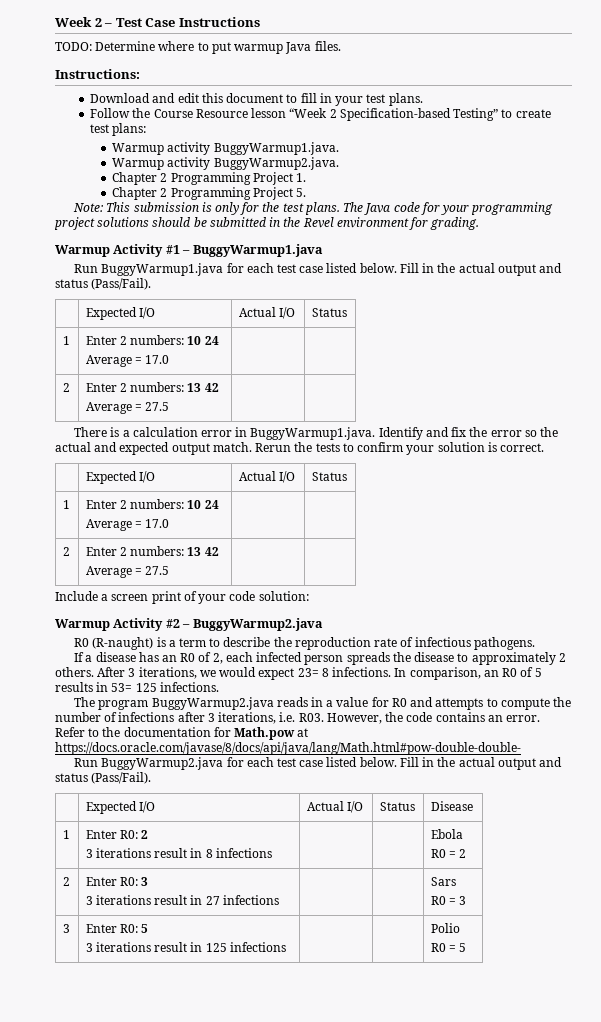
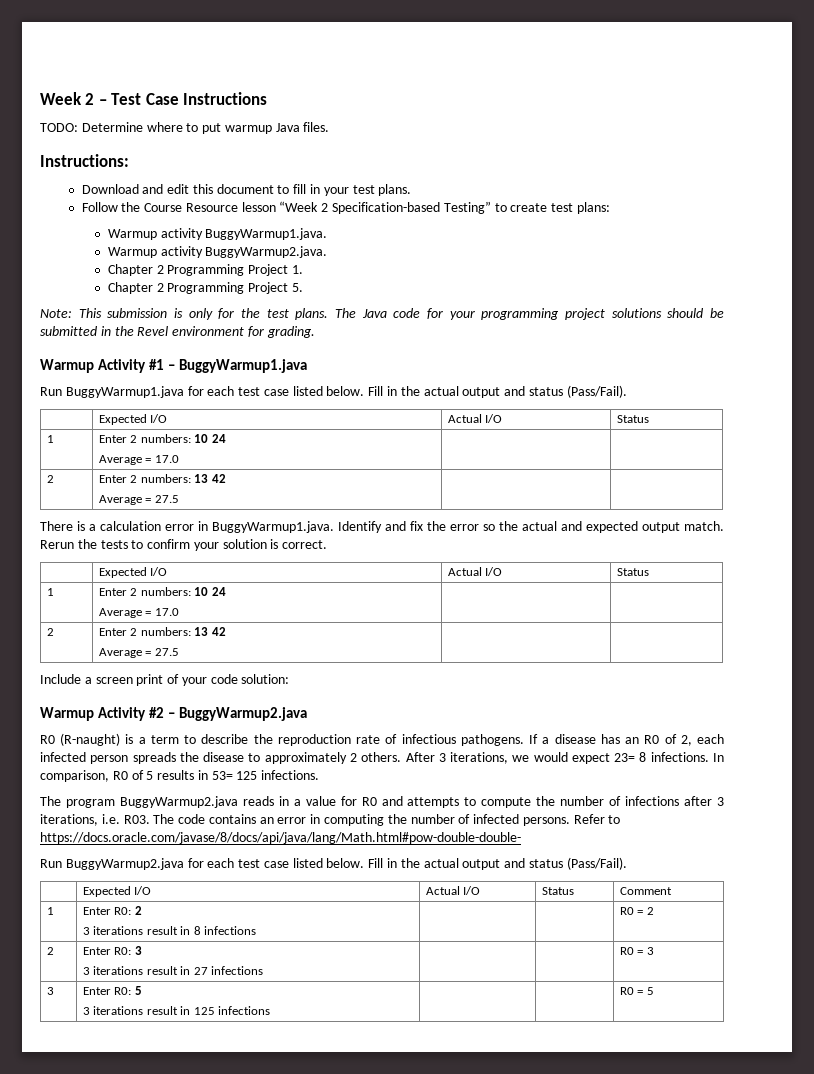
- R0 (R-naught) is a term to describe the reproduction rate of infectious pathogens.
- If a disease has an R0 of 2, each infected person spreads the disease to approximately 2 others.
+ R0 (R-naught) is a term to describe the reproduction rate of infectious pathogens. If a disease has an R0 of 2, each infected person spreads the disease to approximately 2 others.
- In comparison, an R0 of 5 results in 53= 125 infections.
+ In comparison, R0 of 5 results in 53= 125 infections.
- The program BuggyWarmup2.java reads in a value for R0 and attempts to compute the number of infections after 3 iterations, i.e. R03. However, the code contains an error. Refer to the documentation for Math.pow at https://docs.oracle.com/javase/8/docs/api/java/lang/Math.html#pow-double-double-
+ The program BuggyWarmup2.java reads in a value for R0 and attempts to compute the number of infections after 3 iterations, i.e. R03. The code contains an error in computing the number of infected persons. Refer to https://docs.oracle.com/javase/8/docs/api/java/lang/Math.html#pow-double-double-
- | Expected I/O | Actual I/O | Status | Disease
+ | Expected I/O | Actual I/O | Status | Comment
  1 | Enter R0: 2
- 3 iterations result in 8 infections | | | Ebola
- R0 = 2
+ 3 iterations result in 8 infections | | | R0 = 2
  2 | Enter R0: 3
- 3 iterations result in 27 infections | | | Sars
- R0 = 3
+ 3 iterations result in 27 infections | | | R0 = 3
  3 | Enter R0: 5
- 3 iterations result in 125 infections | | | Polio
- R0 = 5
+ 3 iterations result in 125 infections | | | R0 = 5

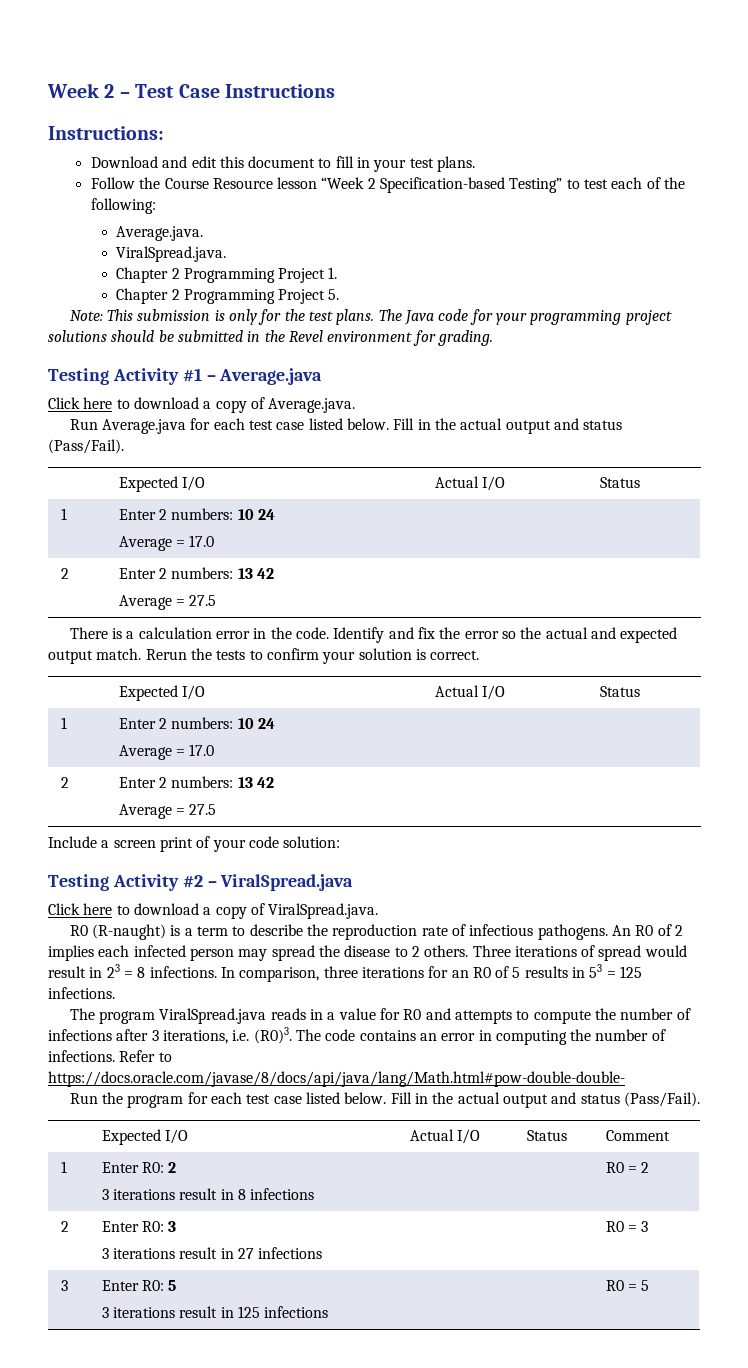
- TODO: Determine where to put warmup Java files.
- Follow the Course Resource lesson “Week 2 Specification-based Testing” to create test plans:
- Warmup activity BuggyWarmup1.java.
- Warmup activity BuggyWarmup2.java.
+ Follow the Course Resource lesson “Week 2 Specification-based Testing” to test each of the following:
+ Average.java.
+ ViralSpread.java.
- Warmup Activity #1 – BuggyWarmup1.java
- Run BuggyWarmup1.java for each test case listed below.
+ Testing Activity #1 – Average.java
+ Click here to download a copy of Average.java.
+ Run Average.java for each test case listed below.
- There is a calculation error in BuggyWarmup1.java. Identify and fix the error so the actual and expected output match.
+ There is a calculation error in the code. Identify and fix the error so the actual and expected output match.
- Warmup Activity #2 – BuggyWarmup2.java
+ Testing Activity #2 – ViralSpread.java
+ Click here to download a copy of ViralSpread.java.
- If a disease has an R0 of 2, each infected person spreads the disease to approximately 2 others.
+ An R0 of 2 implies each infected person may spread the disease to 2 others.
- After 3 iterations, we would expect 23= 8 infections. In comparison, R0 of 5 results in 53= 125 infections.
+ Three iterations of spread would result in 23 = 8 infections. In comparison, three iterations for an R0 of 5 results in 53 = 125 infections.
- The program BuggyWarmup2.java reads in a value for R0 and attempts to compute the number of infections after 3 iterations, i.e. R03. The code contains an error in computing the number of infected persons.
+ The program ViralSpread.java reads in a value for R0 and attempts to compute the number of infections after 3 iterations, i.e. (R0)3. The code contains an error in computing the number of infections.
- Run BuggyWarmup2.java for each test case listed below.
+ Run the program for each test case listed below.

